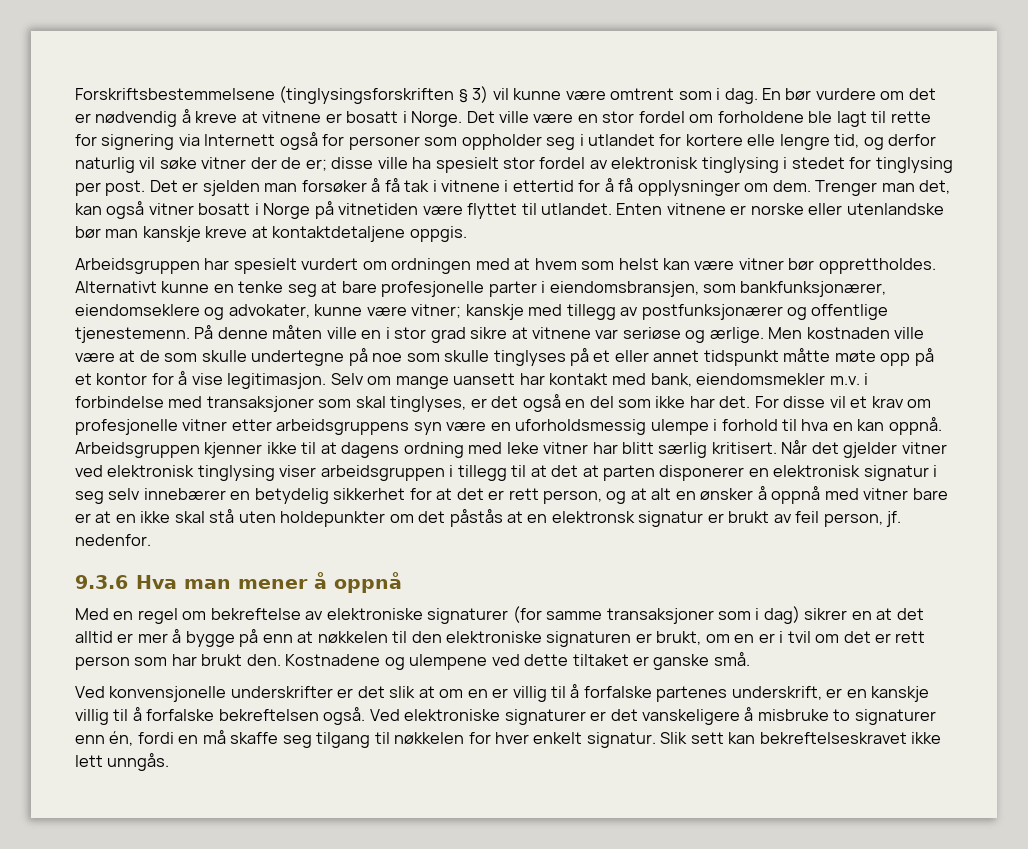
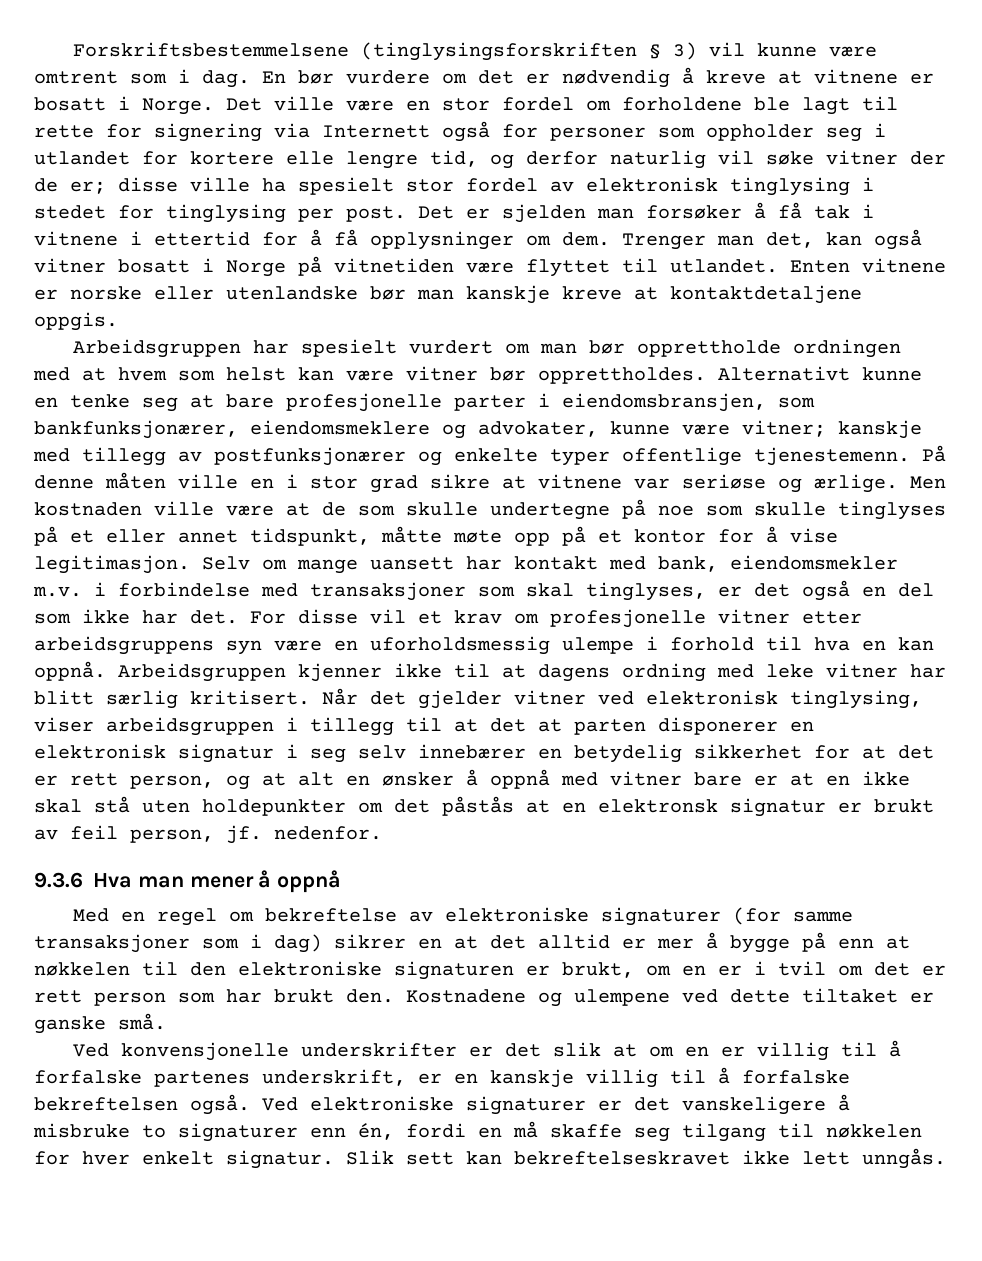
- Arbeidsgruppen har spesielt vurdert om ordningen med at hvem som helst kan være vitner bør opprettholdes.
+ Arbeidsgruppen har spesielt vurdert om man bør opprettholde ordningen med at hvem som helst kan være vitner bør opprettholdes.
- Alternativt kunne en tenke seg at bare profesjonelle parter i eiendomsbransjen, som bankfunksjonærer, eiendomseklere og advokater, kunne være vitner; kanskje med tillegg av postfunksjonærer og offentlige tjenestemenn.
+ Alternativt kunne en tenke seg at bare profesjonelle parter i eiendomsbransjen, som bankfunksjonærer, eiendomsmeklere og advokater, kunne være vitner; kanskje med tillegg av postfunksjonærer og enkelte typer offentlige tjenestemenn.
- Men kostnaden ville være at de som skulle undertegne på noe som skulle tinglyses på et eller annet tidspunkt måtte møte opp på et kontor for å vise legitimasjon.
+ Men kostnaden ville være at de som skulle undertegne på noe som skulle tinglyses på et eller annet tidspunkt, måtte møte opp på et kontor for å vise legitimasjon.
- Når det gjelder vitner ved elektronisk tinglysing viser arbeidsgruppen i tillegg til at det at parten disponerer en elektronisk signatur i seg selv innebærer en betydelig sikkerhet for at det er rett person, og at alt en ønsker å oppnå med vitner bare er at en ikke skal stå uten holdepunkter om det påstås at en elektronsk signatur er brukt av feil person, jf. nedenfor.
+ Når det gjelder vitner ved elektronisk tinglysing, viser arbeidsgruppen i tillegg til at det at parten disponerer en elektronisk signatur i seg selv innebærer en betydelig sikkerhet for at det er rett person, og at alt en ønsker å oppnå med vitner bare er at en ikke skal stå uten holdepunkter om det påstås at en elektronsk signatur er brukt av feil person, jf. nedenfor.

